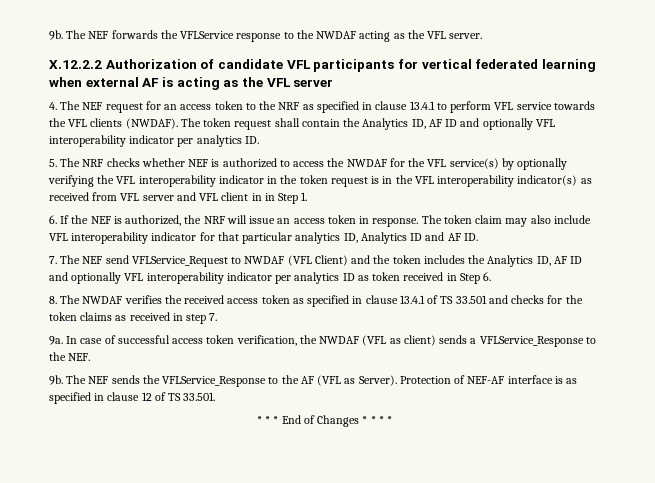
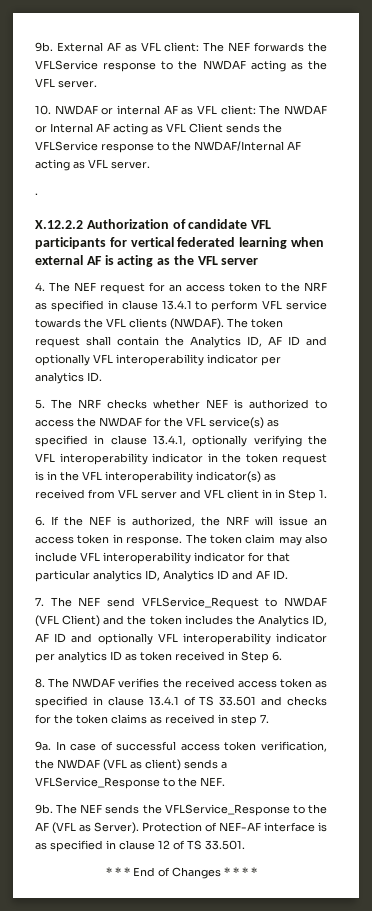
- 9b. The NEF forwards the VFLService response to the NWDAF acting as the VFL server.
+ 9b. External AF as VFL client: The NEF forwards the VFLService response to the NWDAF acting as the VFL server.
+ 10. NWDAF or internal AF as VFL client: The NWDAF or Internal AF acting as VFL Client sends the VFLService response to the NWDAF/Internal AF acting as VFL server.
+ .
- 5. The NRF checks whether NEF is authorized to access the NWDAF for the VFL service(s) by optionally verifying the VFL interoperability indicator in the token request is in the VFL interoperability indicator(s) as received from VFL server and VFL client in in Step 1.
+ 5. The NRF checks whether NEF is authorized to access the NWDAF for the VFL service(s) as specified in clause 13.4.1, optionally verifying the VFL interoperability indicator in the token request is in the VFL interoperability indicator(s) as received from VFL server and VFL client in in Step 1.

